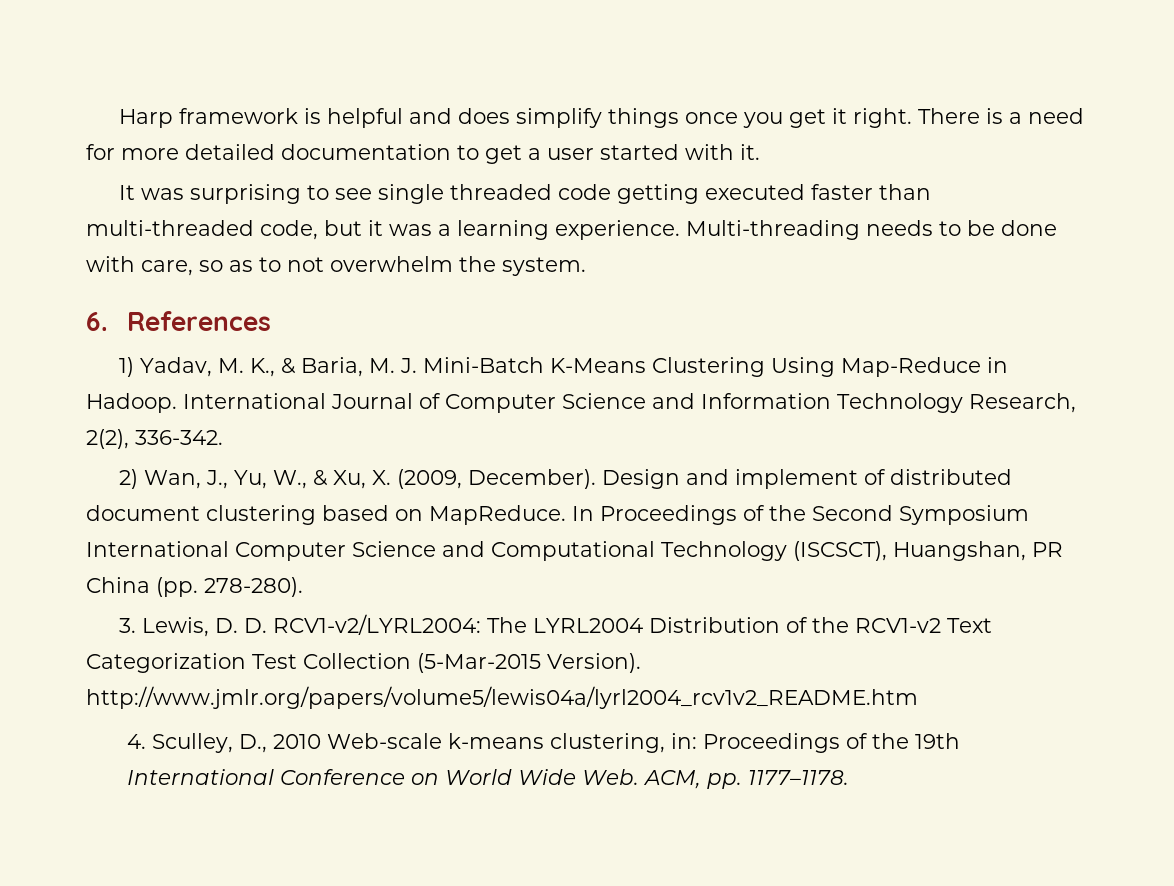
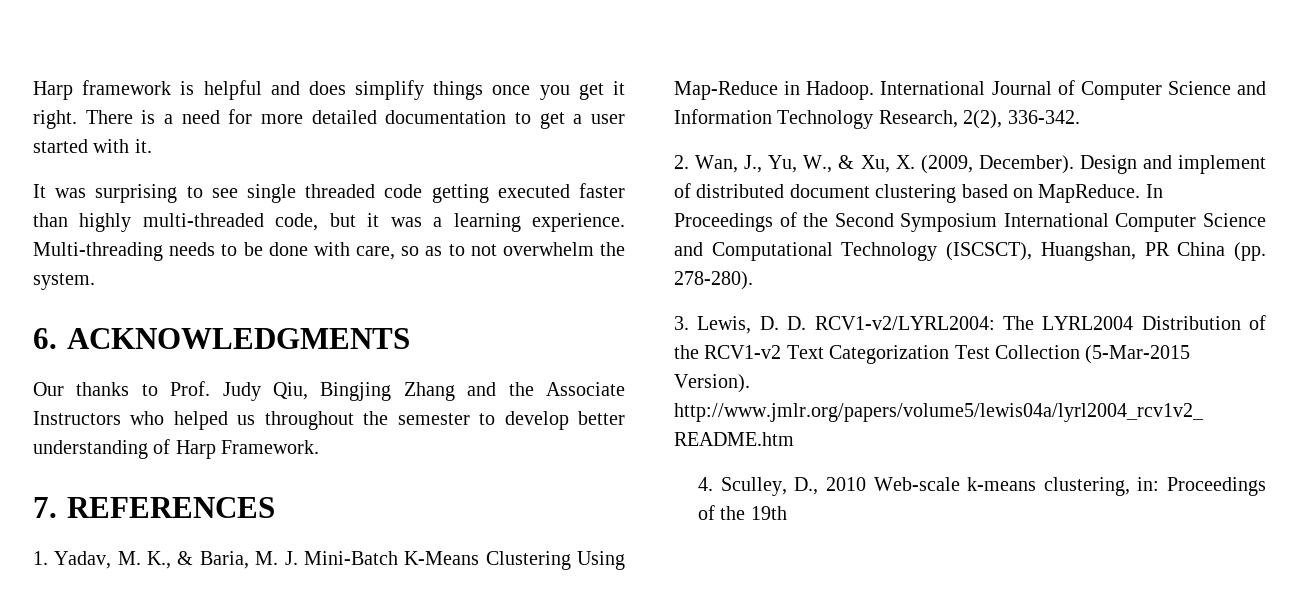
- It was surprising to see single threaded code getting executed faster than multi-threaded code, but it was a learning experience.
+ It was surprising to see single threaded code getting executed faster than highly multi-threaded code, but it was a learning experience.
- 6. References
- 1) Yadav, M. K., & Baria, M. J. Mini-Batch K-Means Clustering Using Map-Reduce in Hadoop.
+ 6. ACKNOWLEDGMENTS
+ Our thanks to Prof. Judy Qiu, Bingjing Zhang and the Associate Instructors who helped us throughout the semester to develop better understanding of Harp Framework.
+ 7. REFERENCES
+ 1. Yadav, M. K., & Baria, M. J. Mini-Batch K-Means Clustering Using Map-Reduce in Hadoop.
- 2) Wan, J., Yu, W., & Xu, X. (2009, December).
+ 2. Wan, J., Yu, W., & Xu, X. (2009, December).
- 4. Sculley, D., 2010 Web-scale k-means clustering, in: Proceedings of the 19th International Conference on World Wide Web. ACM, pp. 1177–1178.
+ 4. Sculley, D., 2010 Web-scale k-means clustering, in: Proceedings of the 19th

